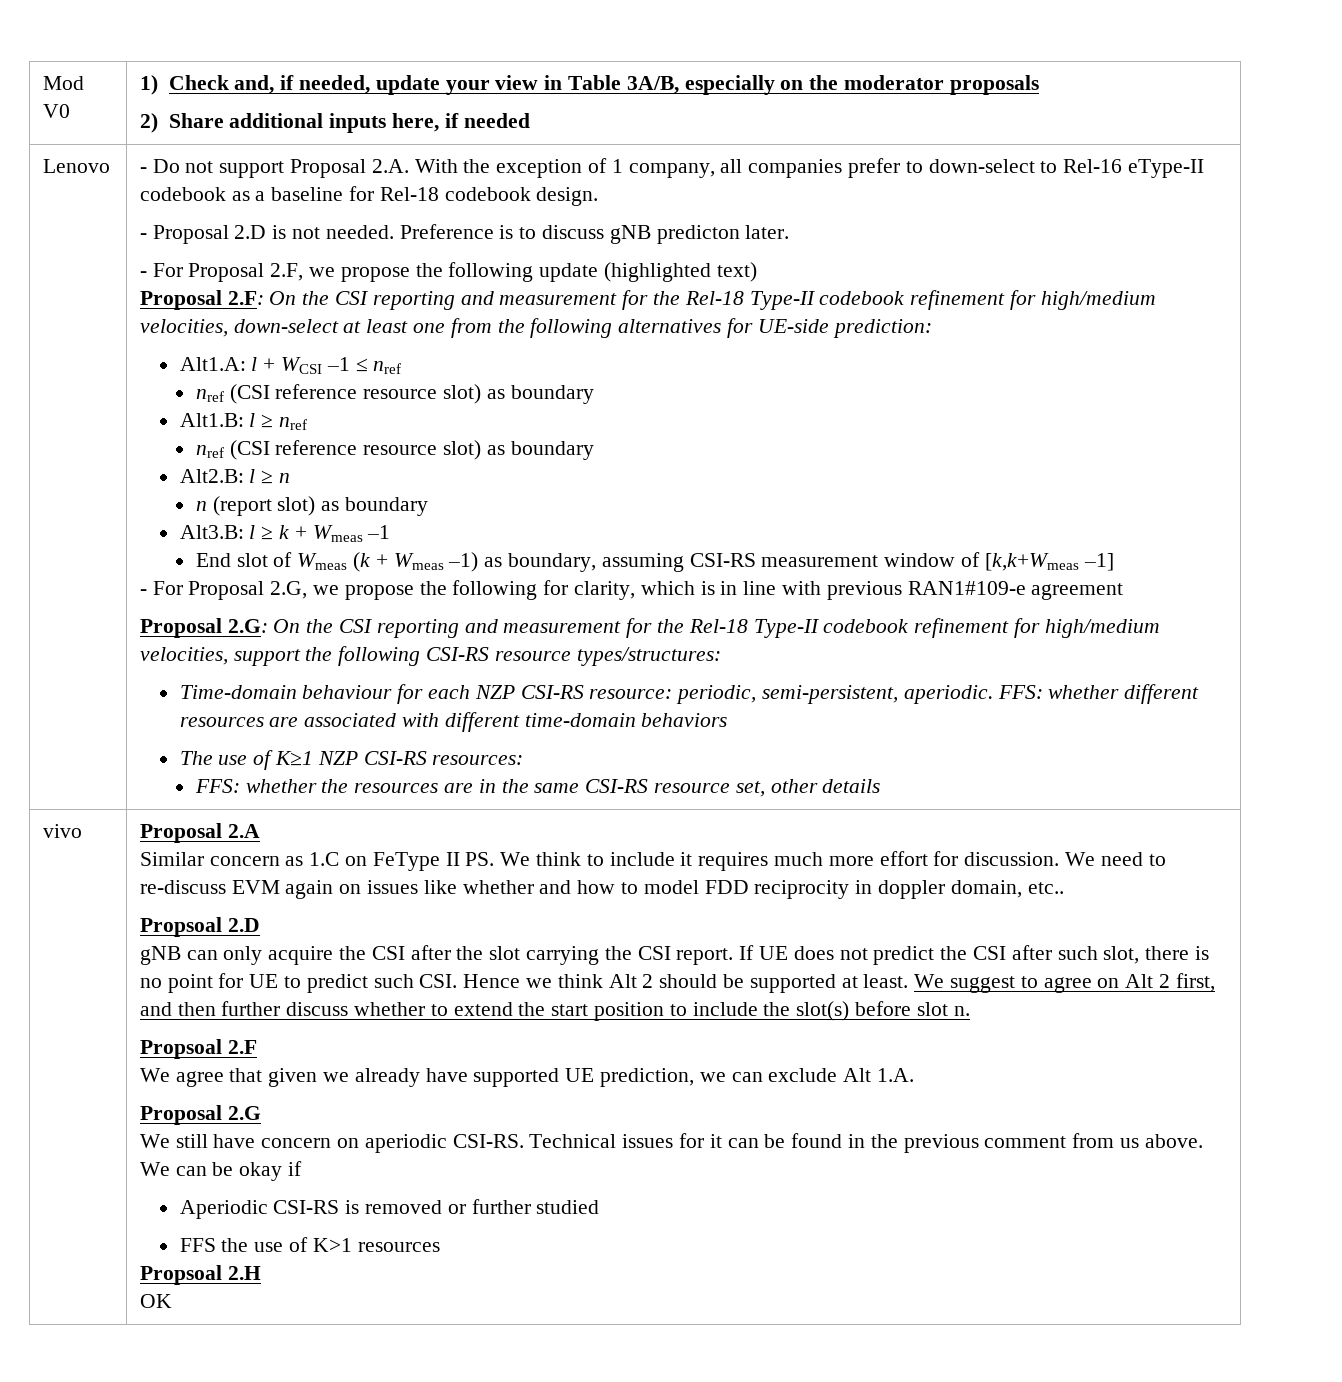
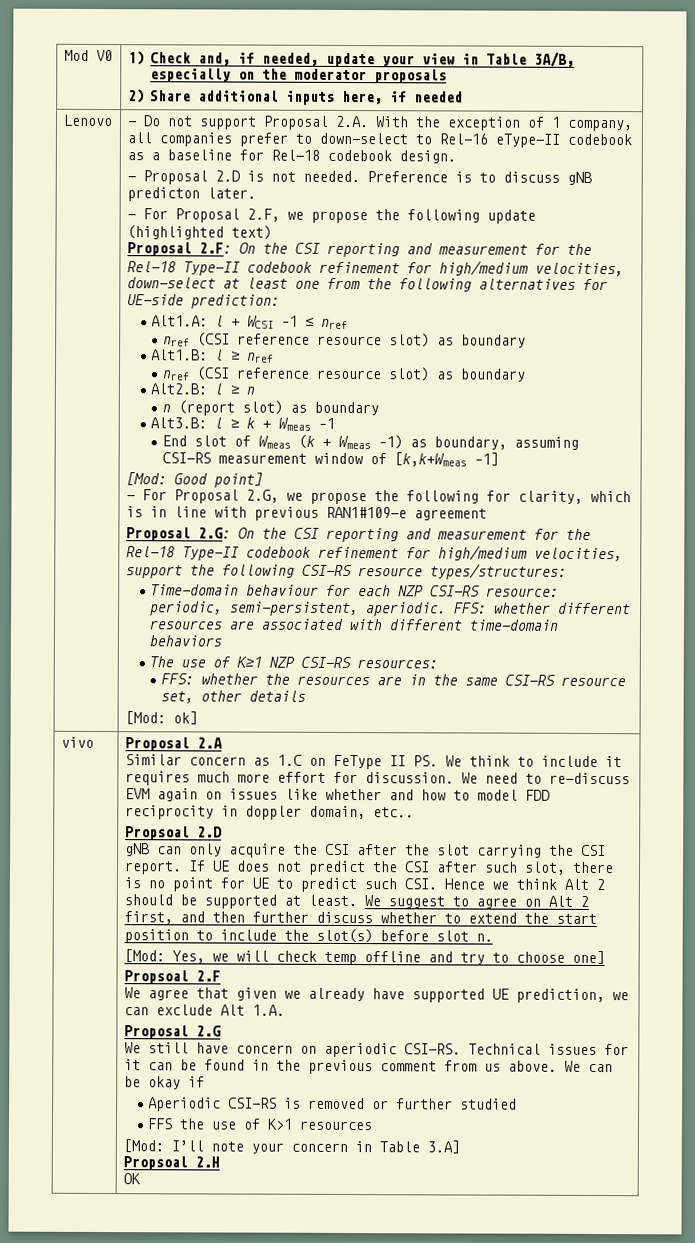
+ [Mod: Good point]
+ [Mod: ok]
+ [Mod: Yes, we will check temp offline and try to choose one]
+ [Mod: I’ll note your concern in Table 3.A]

